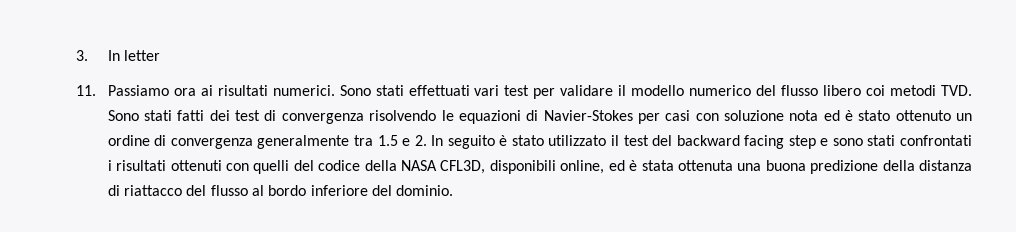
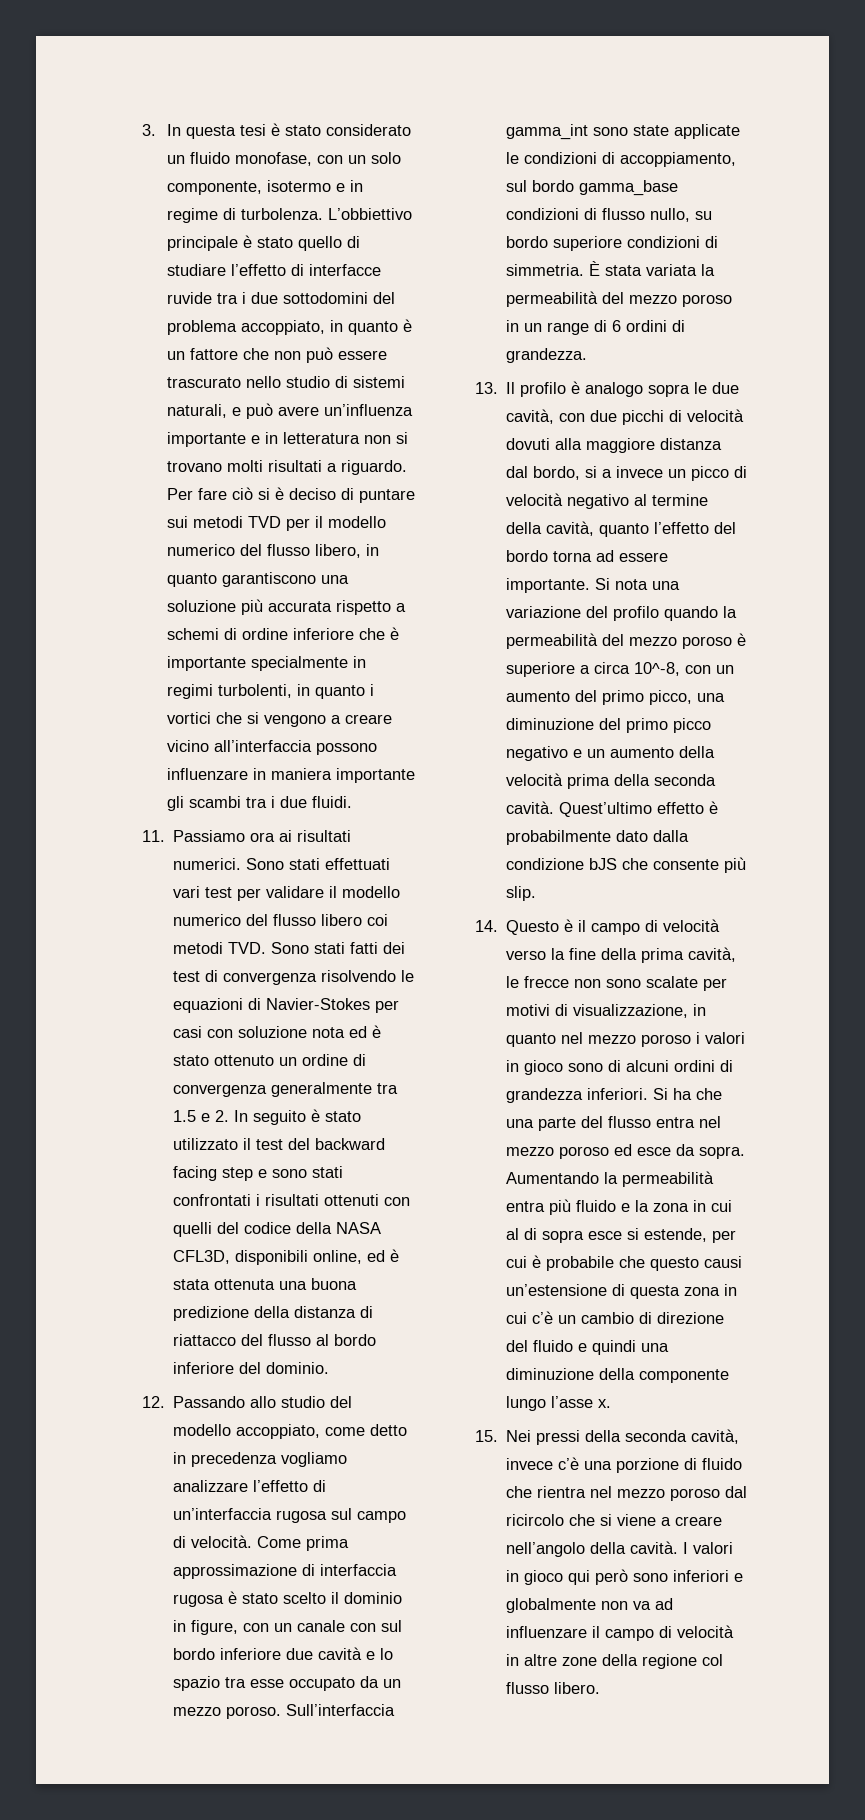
- 3. In letter
+ 3. In questa tesi è stato considerato un fluido monofase, con un solo componente, isotermo e in regime di turbolenza. L’obbiettivo principale è stato quello di studiare l’effetto di interfacce ruvide tra i due sottodomini del problema accoppiato, in quanto è un fattore che non può essere trascurato nello studio di sistemi naturali, e può avere un’influenza importante e in letteratura non si trovano molti risultati a riguardo. Per fare ciò si è deciso di puntare sui metodi TVD per il modello numerico del flusso libero, in quanto garantiscono una soluzione più accurata rispetto a schemi di ordine inferiore che è importante specialmente in regimi turbolenti, in quanto i vortici che si vengono a creare vicino all’interfaccia possono influenzare in maniera importante gli scambi tra i due fluidi.
+ 12. Passando allo studio del modello accoppiato, come detto in precedenza vogliamo analizzare l’effetto di un’interfaccia rugosa sul campo di velocità. Come prima approssimazione di interfaccia rugosa è stato scelto il dominio in figure, con un canale con sul bordo inferiore due cavità e lo spazio tra esse occupato da un mezzo poroso. Sull’interfaccia gamma_int sono state applicate le condizioni di accoppiamento, sul bordo gamma_base condizioni di flusso nullo, su bordo superiore condizioni di simmetria. È stata variata la permeabilità del mezzo poroso in un range di 6 ordini di grandezza.
+ 13. Il profilo è analogo sopra le due cavità, con due picchi di velocità dovuti alla maggiore distanza dal bordo, si a invece un picco di velocità negativo al termine della cavità, quanto l’effetto del bordo torna ad essere importante. Si nota una variazione del profilo quando la permeabilità del mezzo poroso è superiore a circa 10^-8, con un aumento del primo picco, una diminuzione del primo picco negativo e un aumento della velocità prima della seconda cavità. Quest’ultimo effetto è probabilmente dato dalla condizione bJS che consente più slip.
+ 14. Questo è il campo di velocità verso la fine della prima cavità, le frecce non sono scalate per motivi di visualizzazione, in quanto nel mezzo poroso i valori in gioco sono di alcuni ordini di grandezza inferiori. Si ha che una parte del flusso entra nel mezzo poroso ed esce da sopra. Aumentando la permeabilità entra più fluido e la zona in cui al di sopra esce si estende, per cui è probabile che questo causi un’estensione di questa zona in cui c’è un cambio di direzione del fluido e quindi una diminuzione della componente lungo l’asse x.
+ 15. Nei pressi della seconda cavità, invece c’è una porzione di fluido che rientra nel mezzo poroso dal ricircolo che si viene a creare nell’angolo della cavità. I valori in gioco qui però sono inferiori e globalmente non va ad influenzare il campo di velocità in altre zone della regione col flusso libero.

